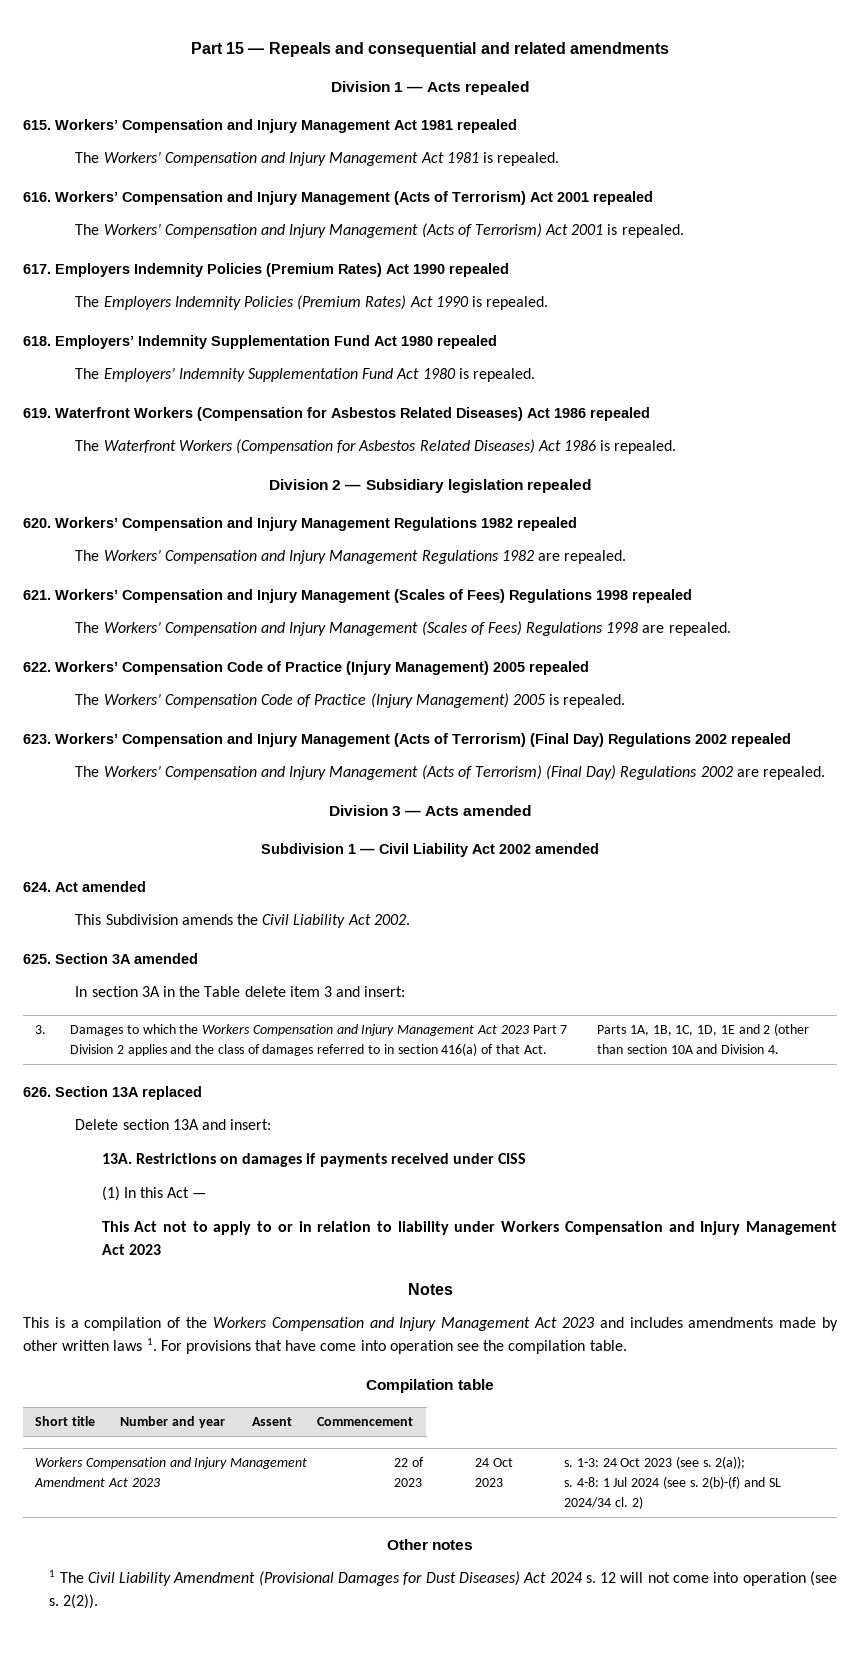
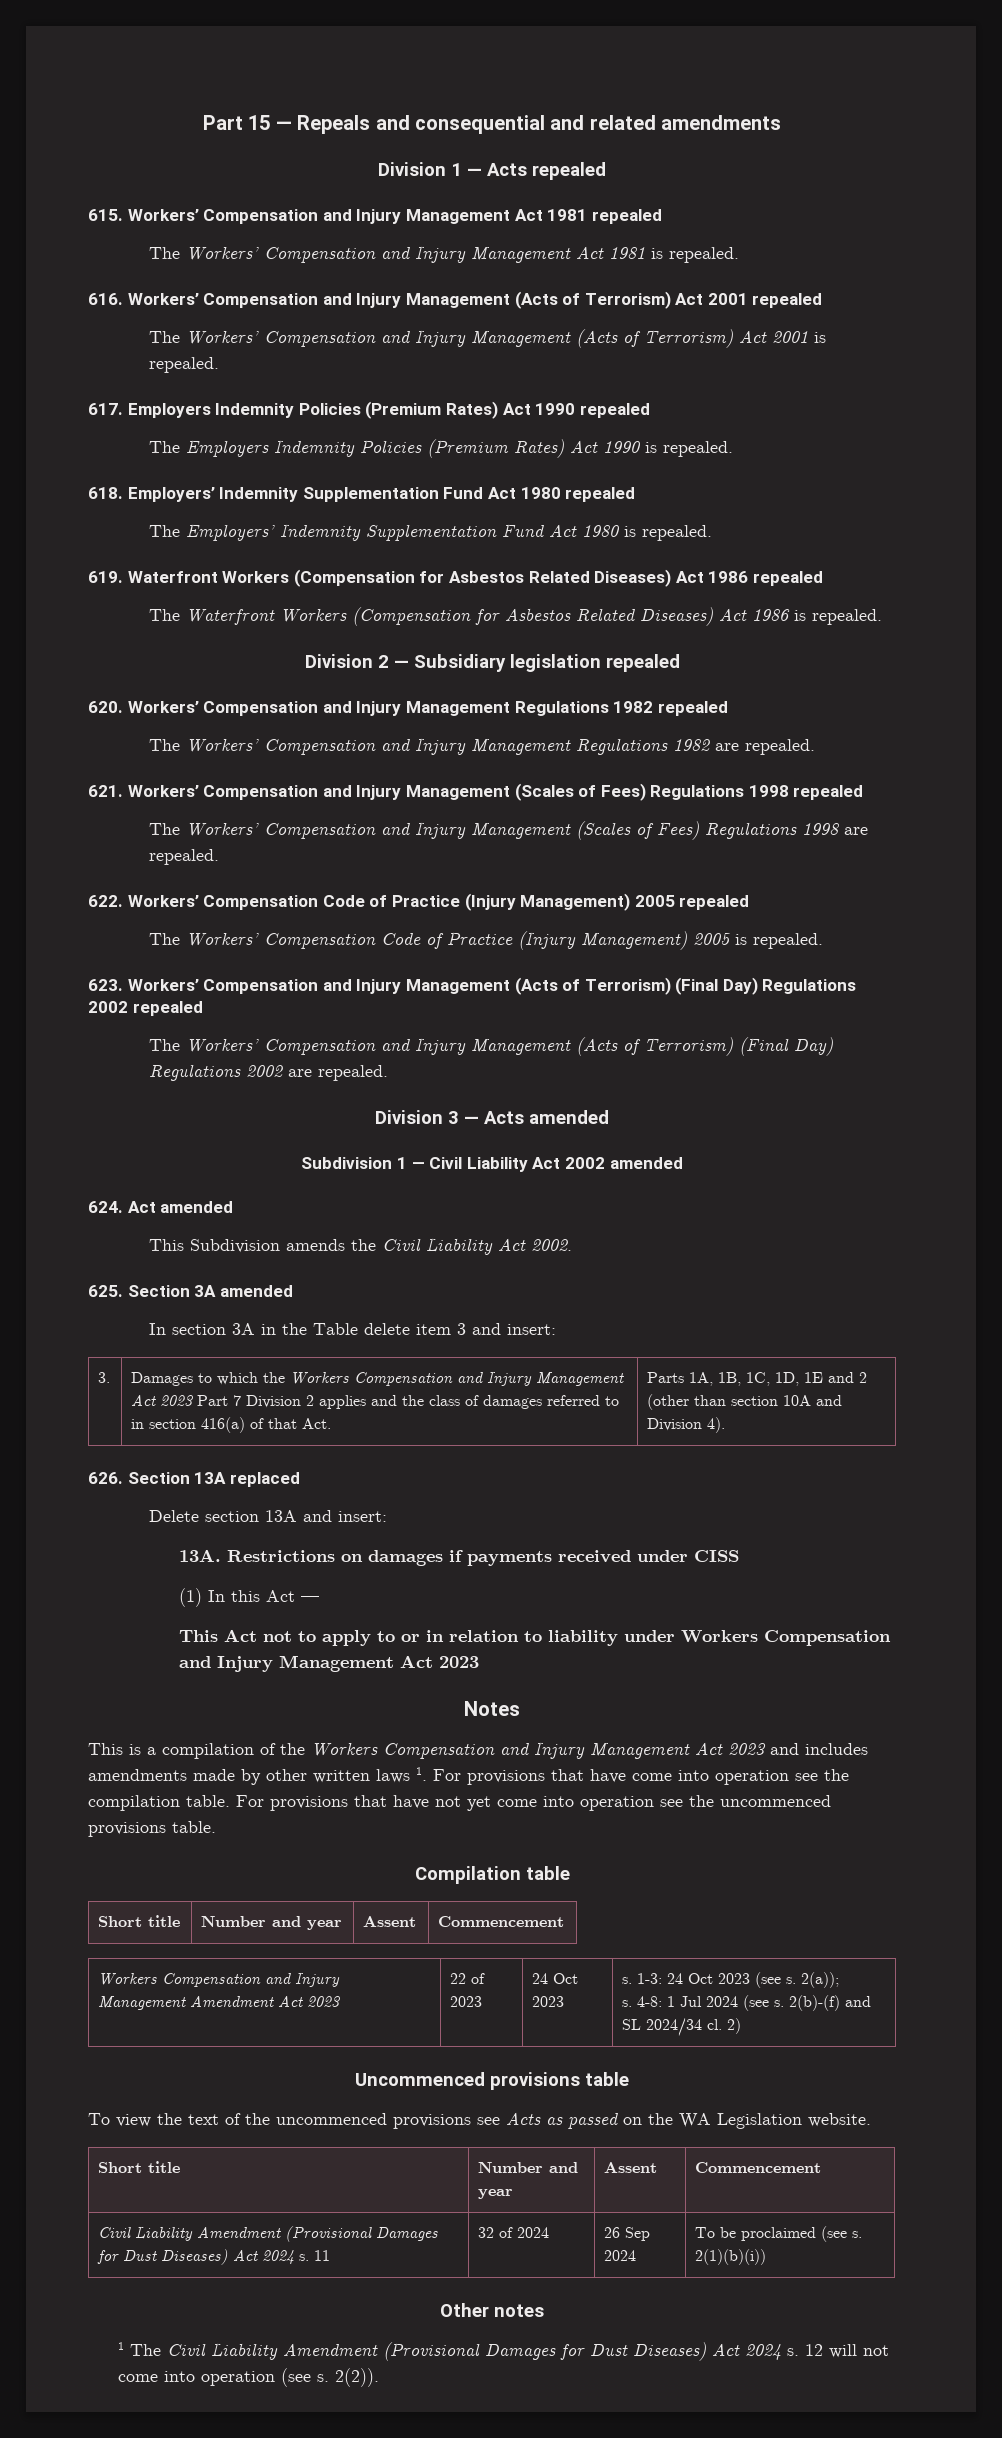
- Parts 1A, 1B, 1C, 1D, 1E and 2 (other than section 10A and Division 4.
+ Parts 1A, 1B, 1C, 1D, 1E and 2 (other than section 10A and Division 4).
+ For provisions that have not yet come into operation see the uncommenced provisions table.
+ Uncommenced provisions table
+ To view the text of the uncommenced provisions see Acts as passed on the WA Legislation website.
+ Short title | Number and year | Assent | Commencement
+ Civil Liability Amendment (Provisional Damages for Dust Diseases) Act 2024 s. 11 | 32 of 2024 | 26 Sep 2024 | To be proclaimed (see s. 2(1)(b)(i))

